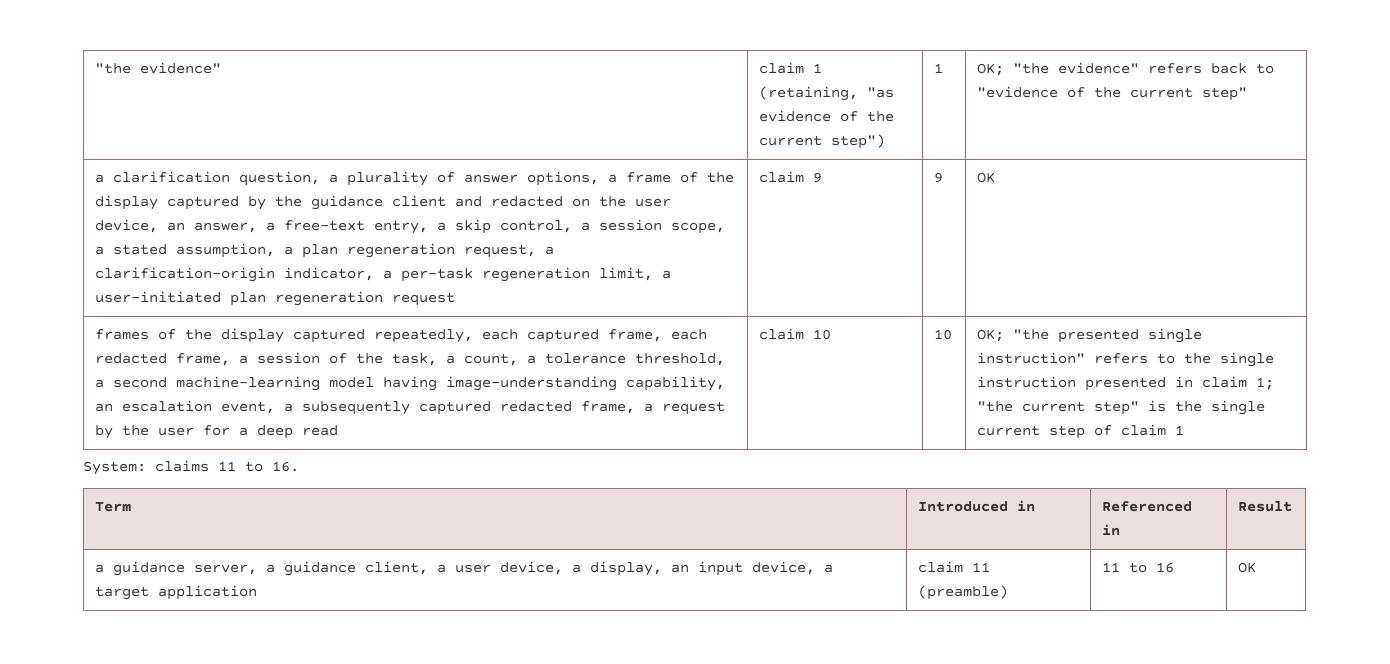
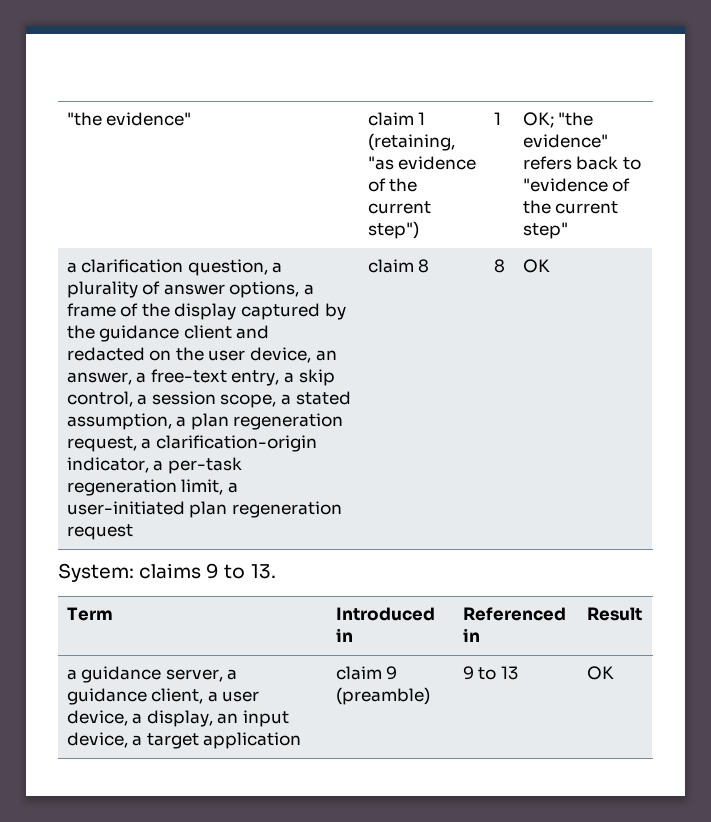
- claim 9 | 9 | OK
- frames of the display captured repeatedly, each captured frame, each redacted frame, a session of the task, a count, a tolerance threshold, a second machine-learning model having image-understanding capability, an escalation event, a subsequently captured redacted frame, a request by the user for a deep read | claim 10 | 10 | OK; "the presented single instruction" refers to the single instruction presented in claim 1; "the current step" is the single current step of claim 1
+ claim 8 | 8 | OK
- System: claims 11 to 16.
+ System: claims 9 to 13.
- a guidance server, a guidance client, a user device, a display, an input device, a target application | claim 11 (preamble) | 11 to 16 | OK
+ a guidance server, a guidance client, a user device, a display, an input device, a target application | claim 9 (preamble) | 9 to 13 | OK

